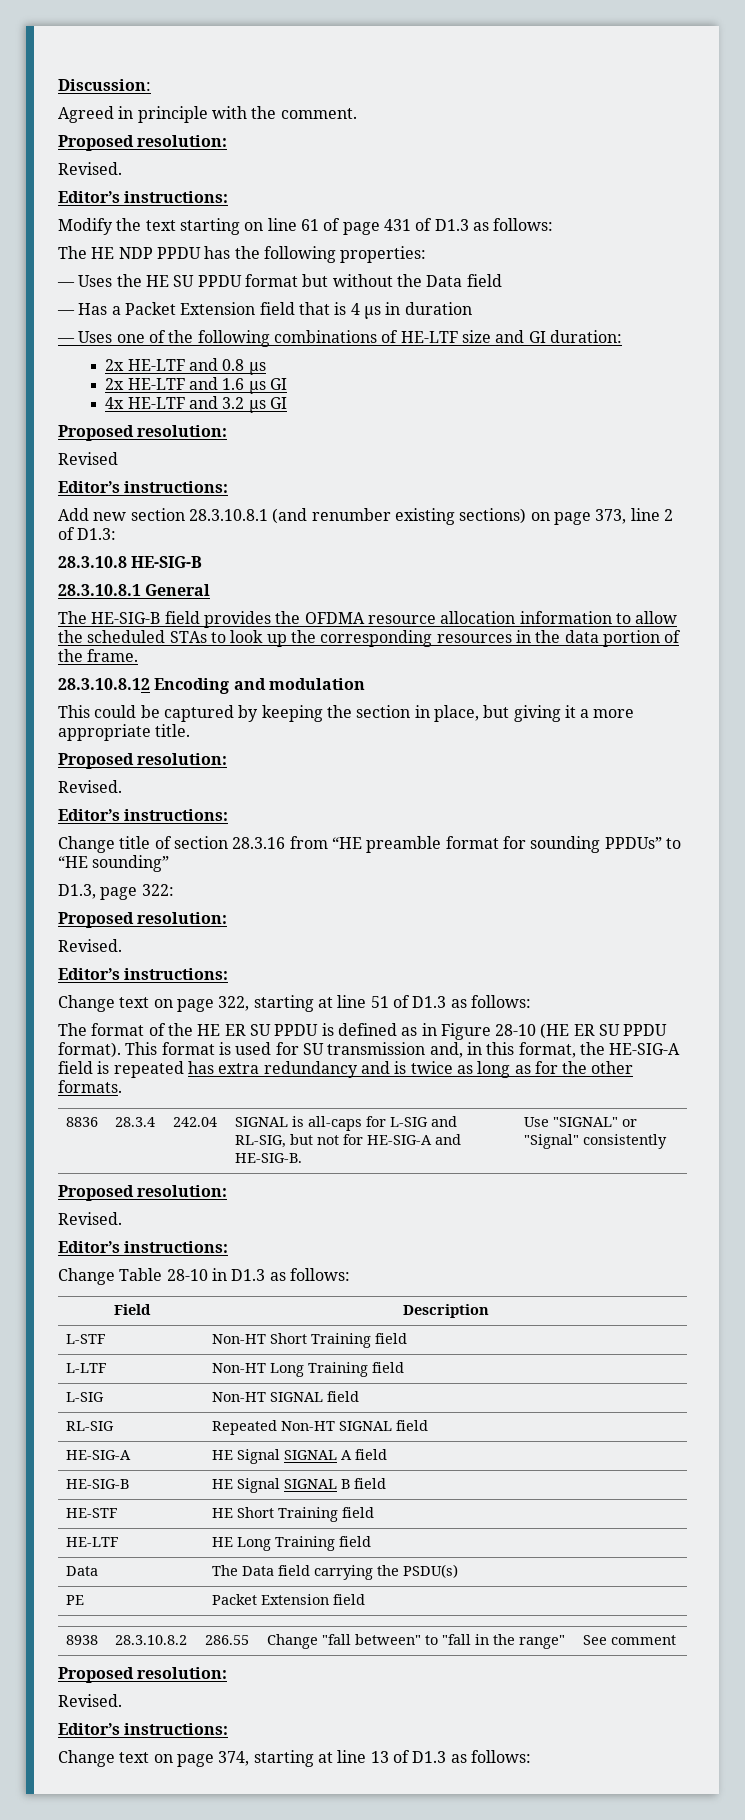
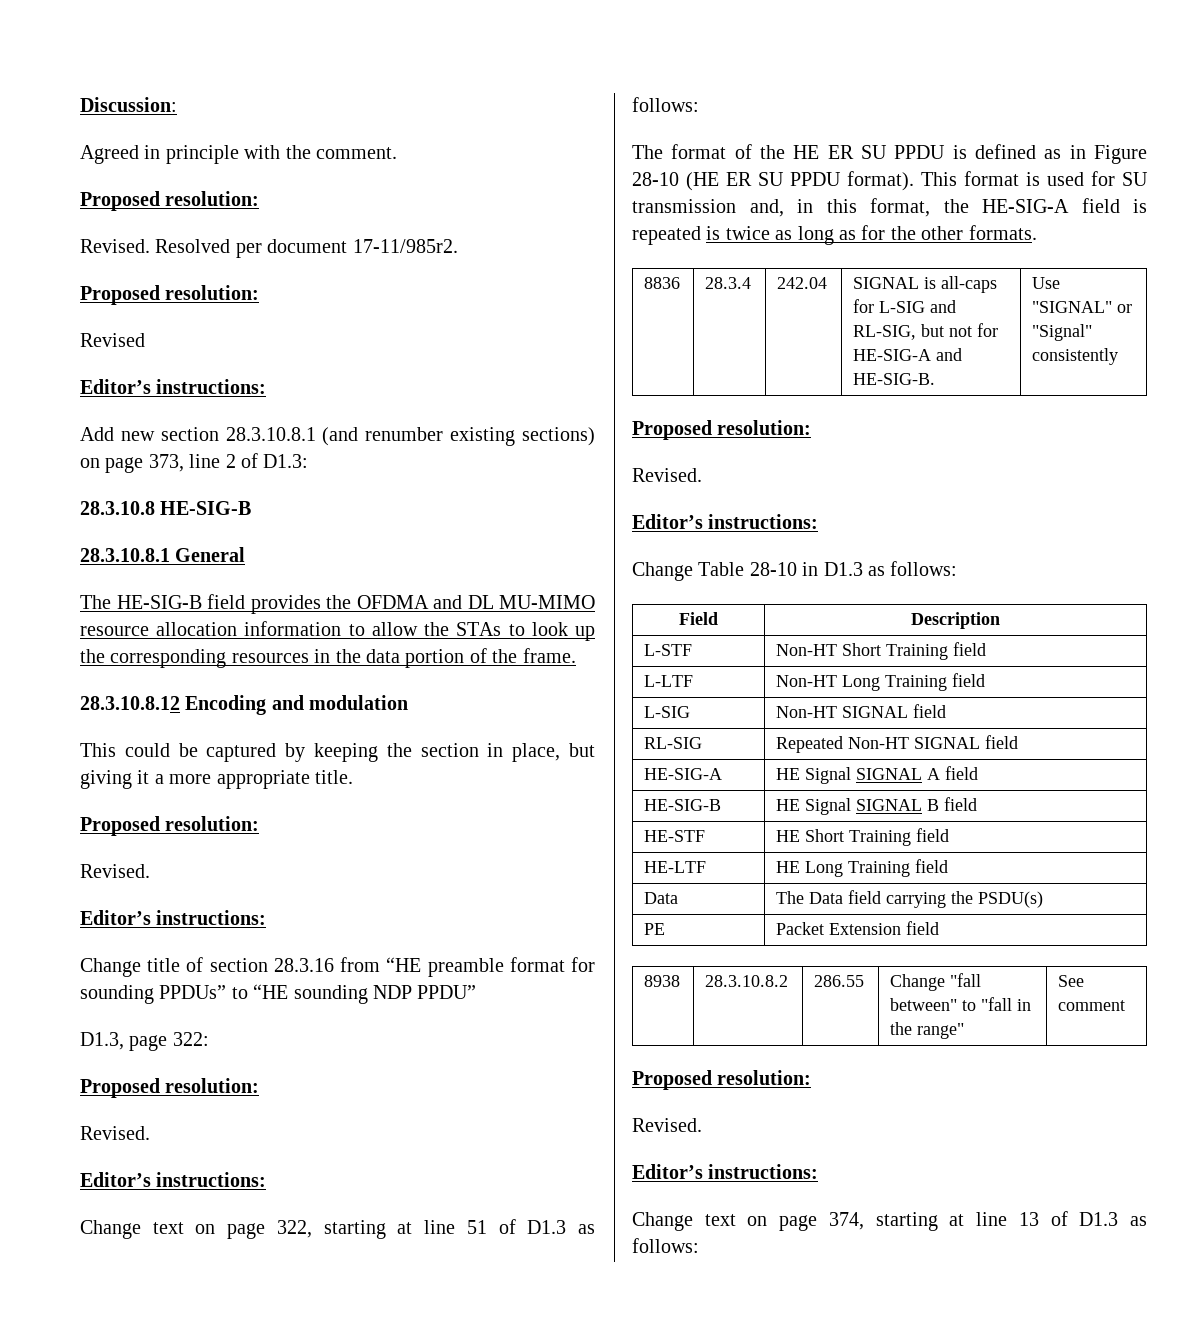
  Agreed in principle with the comment.
  Proposed resolution:
- Revised.
- Editor’s instructions:
- Modify the text starting on line 61 of page 431 of D1.3 as follows:
- The HE NDP PPDU has the following properties:
- — Uses the HE SU PPDU format but without the Data field
- — Has a Packet Extension field that is 4 μs in duration
- — Uses one of the following combinations of HE-LTF size and GI duration:
- 2x HE-LTF and 0.8 μs
- 2x HE-LTF and 1.6 μs GI
- 4x HE-LTF and 3.2 μs GI
+ Revised. Resolved per document 17-11/985r2.
- The HE-SIG-B field provides the OFDMA resource allocation information to allow the scheduled STAs to look up the corresponding resources in the data portion of the frame.
+ The HE-SIG-B field provides the OFDMA and DL MU-MIMO resource allocation information to allow the STAs to look up the corresponding resources in the data portion of the frame.
- Change title of section 28.3.16 from “HE preamble format for sounding PPDUs” to “HE sounding”
+ Change title of section 28.3.16 from “HE preamble format for sounding PPDUs” to “HE sounding NDP PPDU”
- This format is used for SU transmission and, in this format, the HE-SIG-A field is repeated has extra redundancy and is twice as long as for the other formats.
+ This format is used for SU transmission and, in this format, the HE-SIG-A field is repeated is twice as long as for the other formats.

